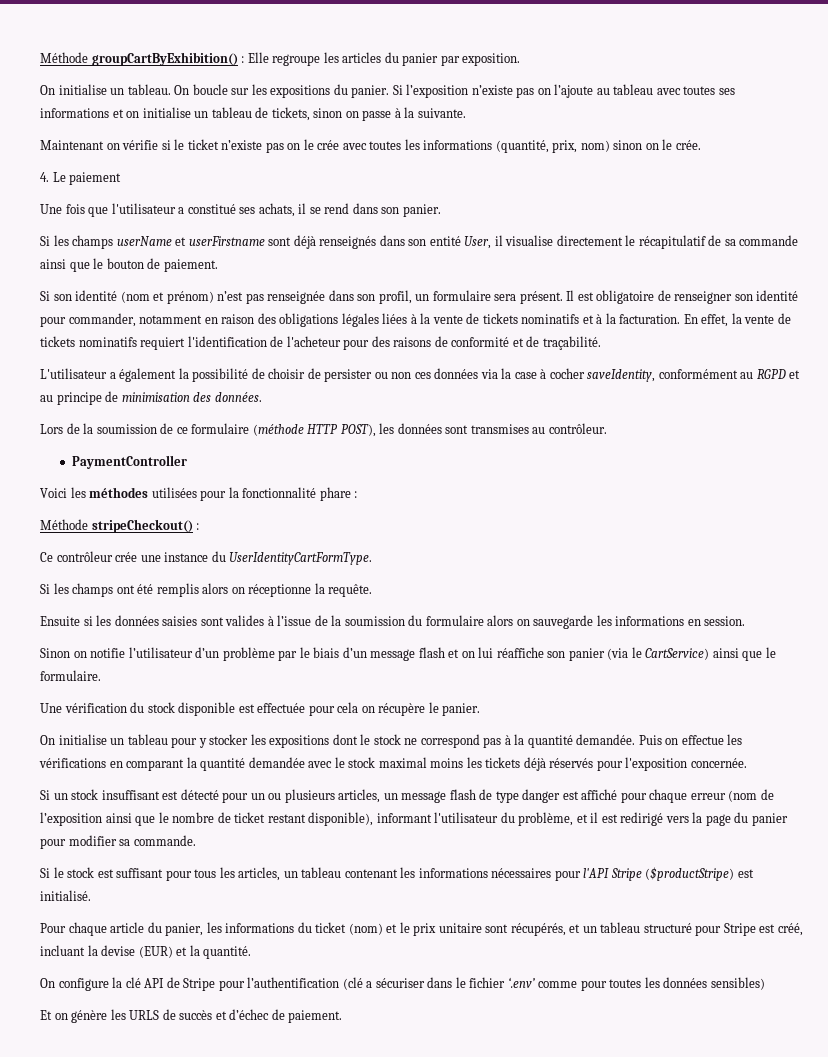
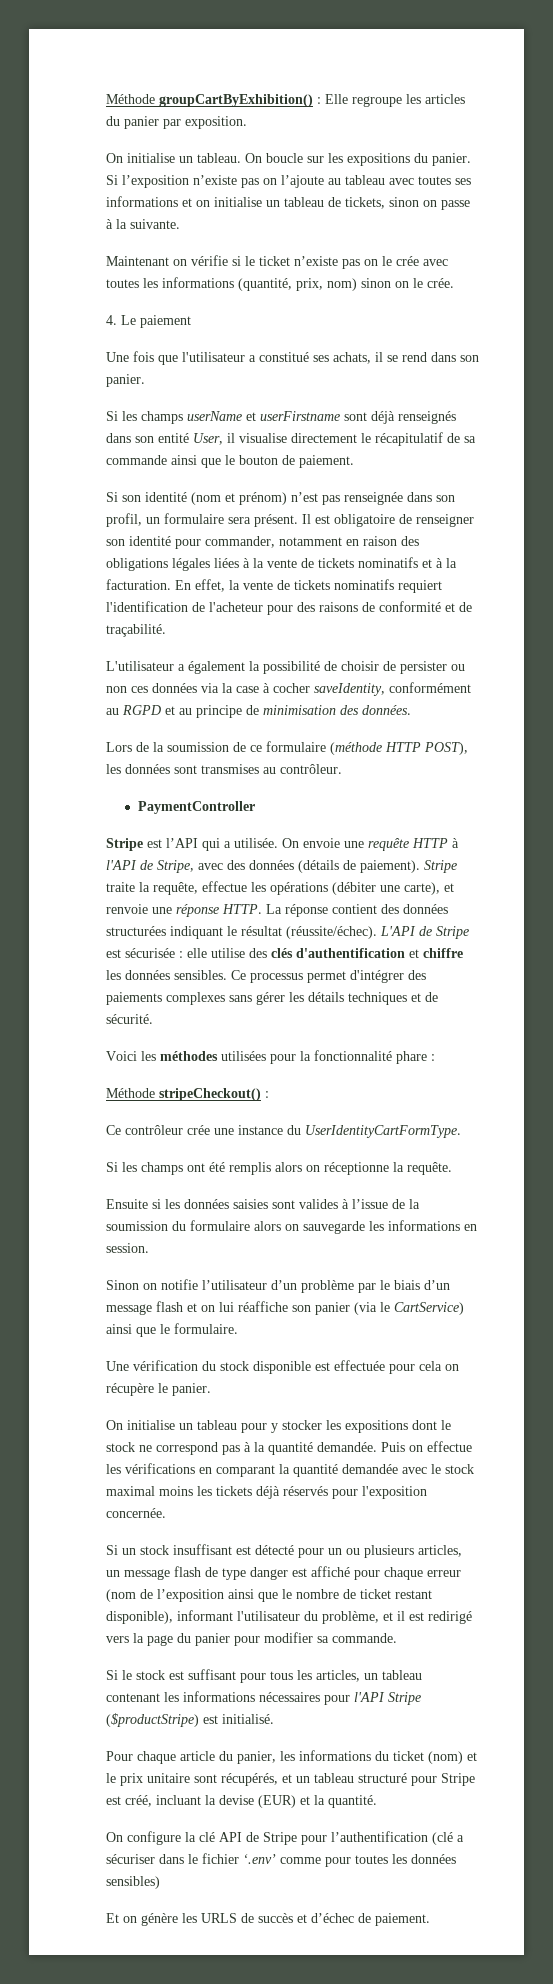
+ Stripe est l’API qui a utilisée. On envoie une requête HTTP à l'API de Stripe, avec des données (détails de paiement). Stripe traite la requête, effectue les opérations (débiter une carte), et renvoie une réponse HTTP. La réponse contient des données structurées indiquant le résultat (réussite/échec). L'API de Stripe est sécurisée : elle utilise des clés d'authentification et chiffre les données sensibles. Ce processus permet d'intégrer des paiements complexes sans gérer les détails techniques et de sécurité.

